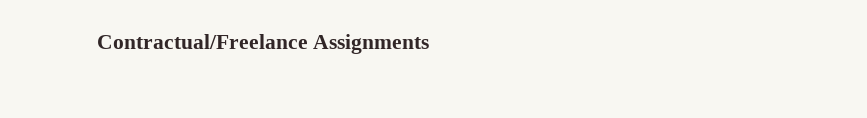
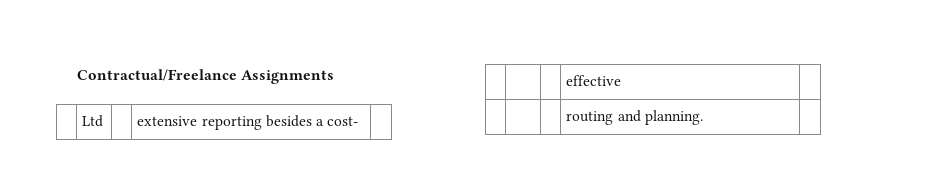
+ | Ltd | | extensive reporting besides a cost- |
+ | | | effective |
+ | | | routing and planning. |

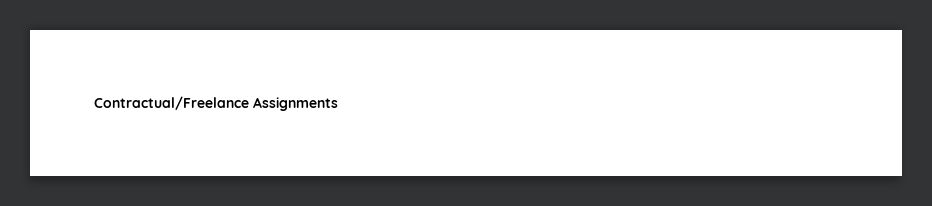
- | Ltd | | extensive reporting besides a cost- |
- | | | effective |
- | | | routing and planning. |

